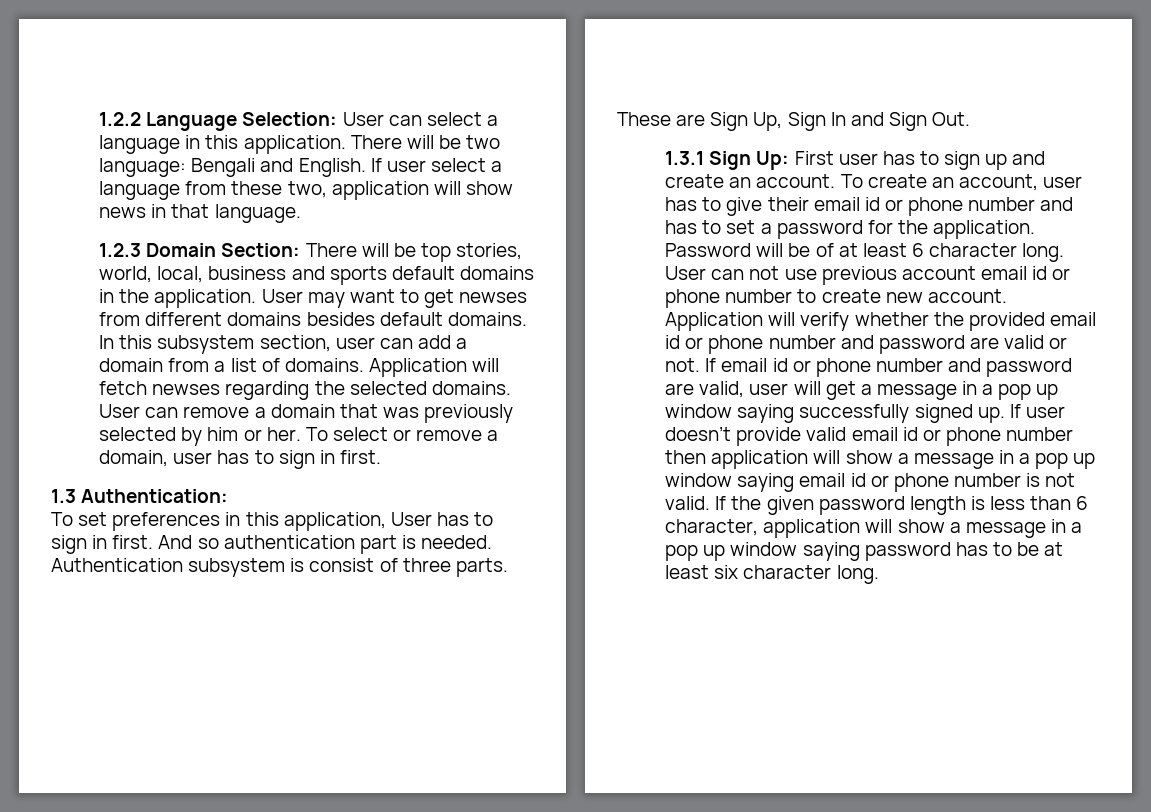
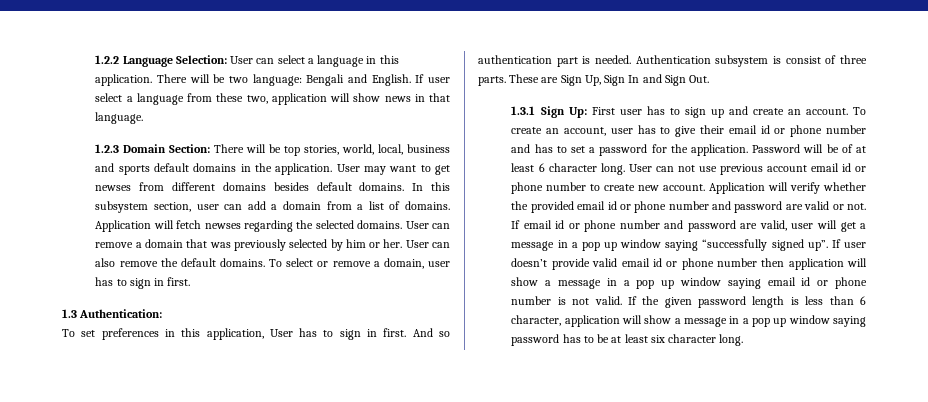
+ User can also remove the default domains.
- If email id or phone number and password are valid, user will get a message in a pop up window saying successfully signed up.
+ If email id or phone number and password are valid, user will get a message in a pop up window saying “successfully signed up”.

